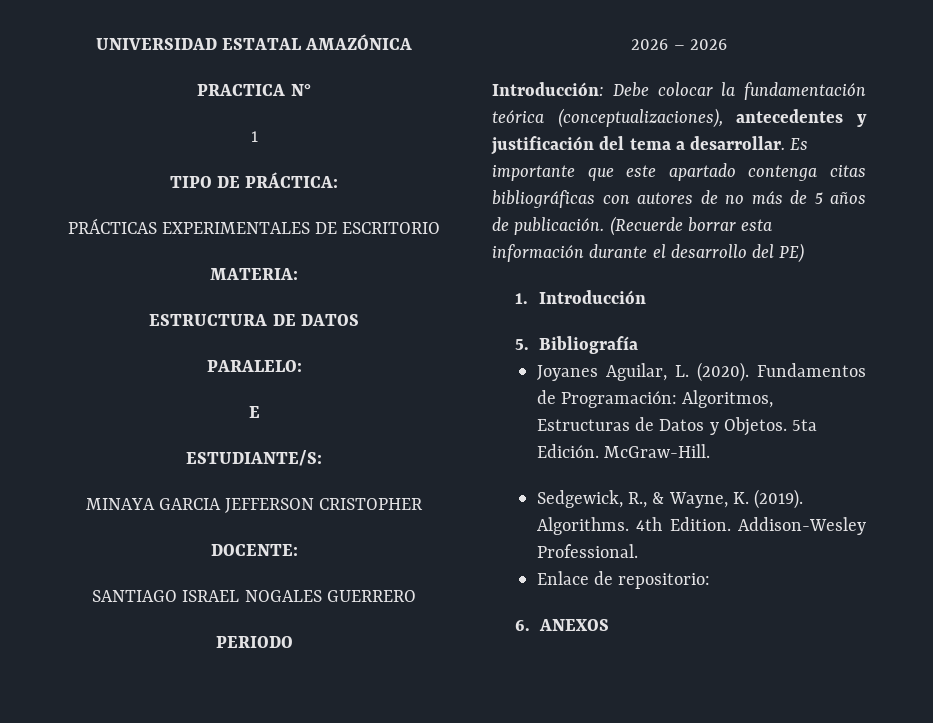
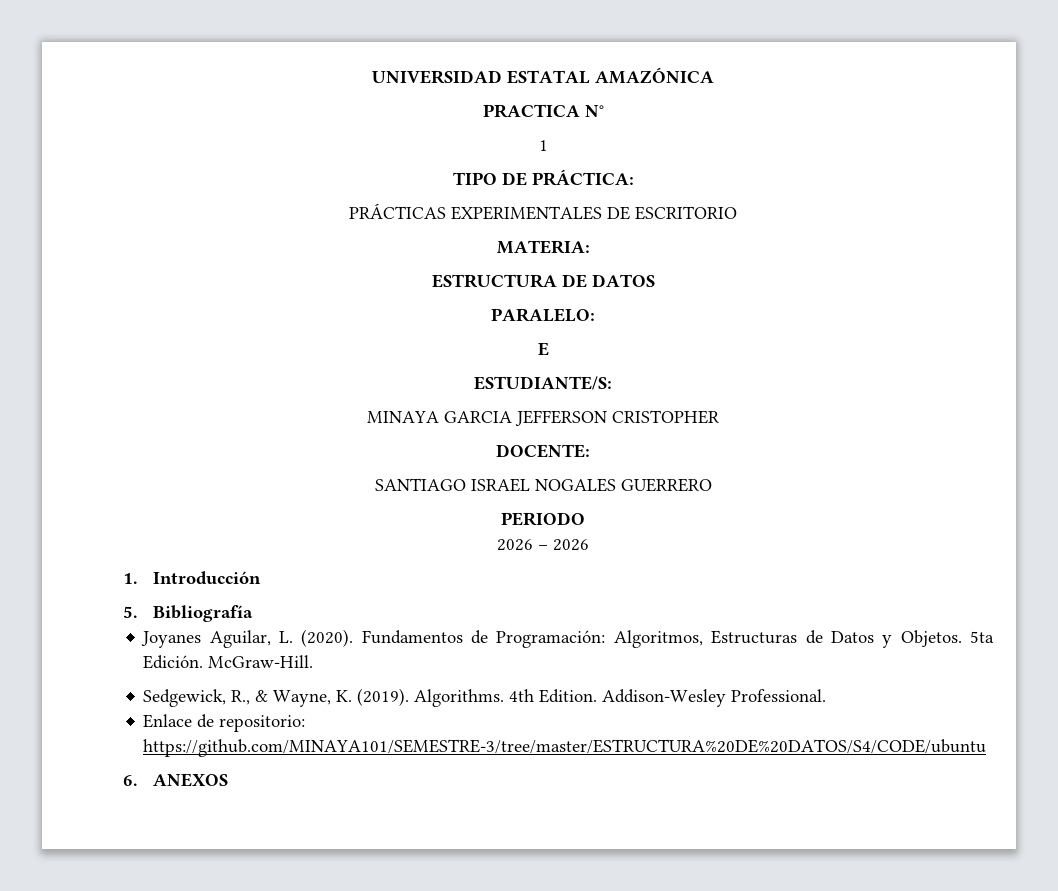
- Introducción: Debe colocar la fundamentación teórica (conceptualizaciones), antecedentes y justificación del tema a desarrollar. Es importante que este apartado contenga citas bibliográficas con autores de no más de 5 años de publicación. (Recuerde borrar esta información durante el desarrollo del PE)
- Enlace de repositorio:
+ Enlace de repositorio: https://github.com/MINAYA101/SEMESTRE-3/tree/master/ESTRUCTURA%20DE%20DATOS/S4/CODE/ubuntu

